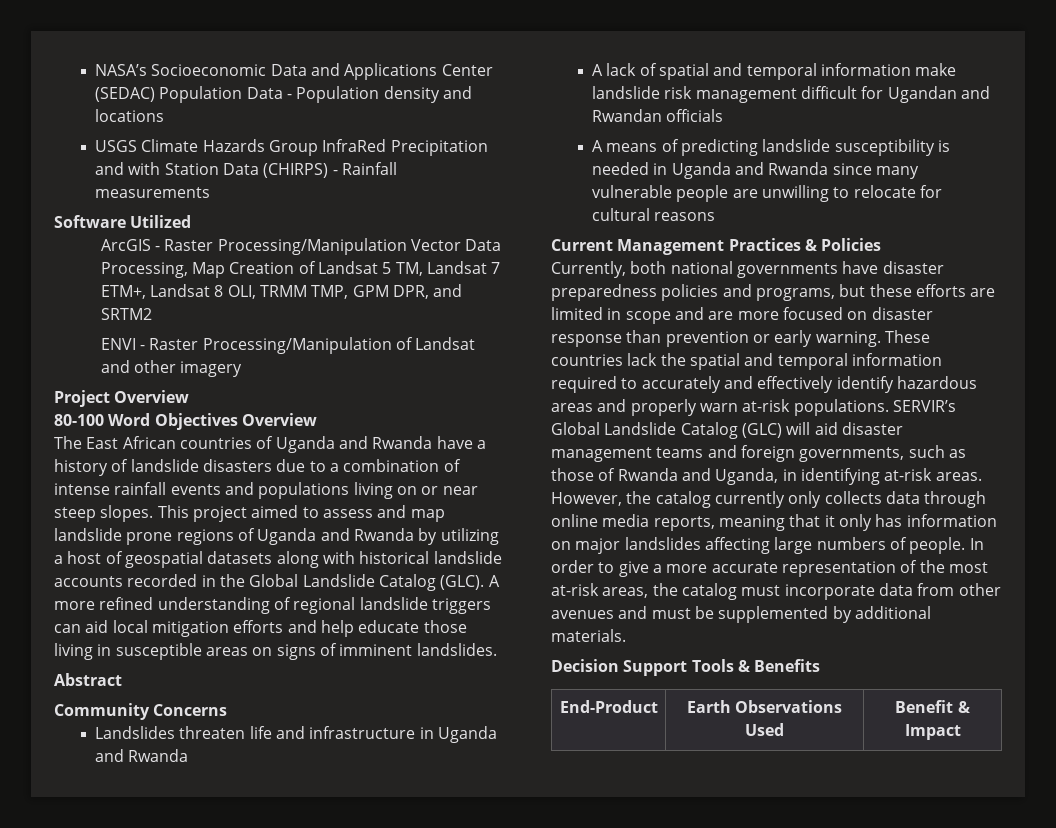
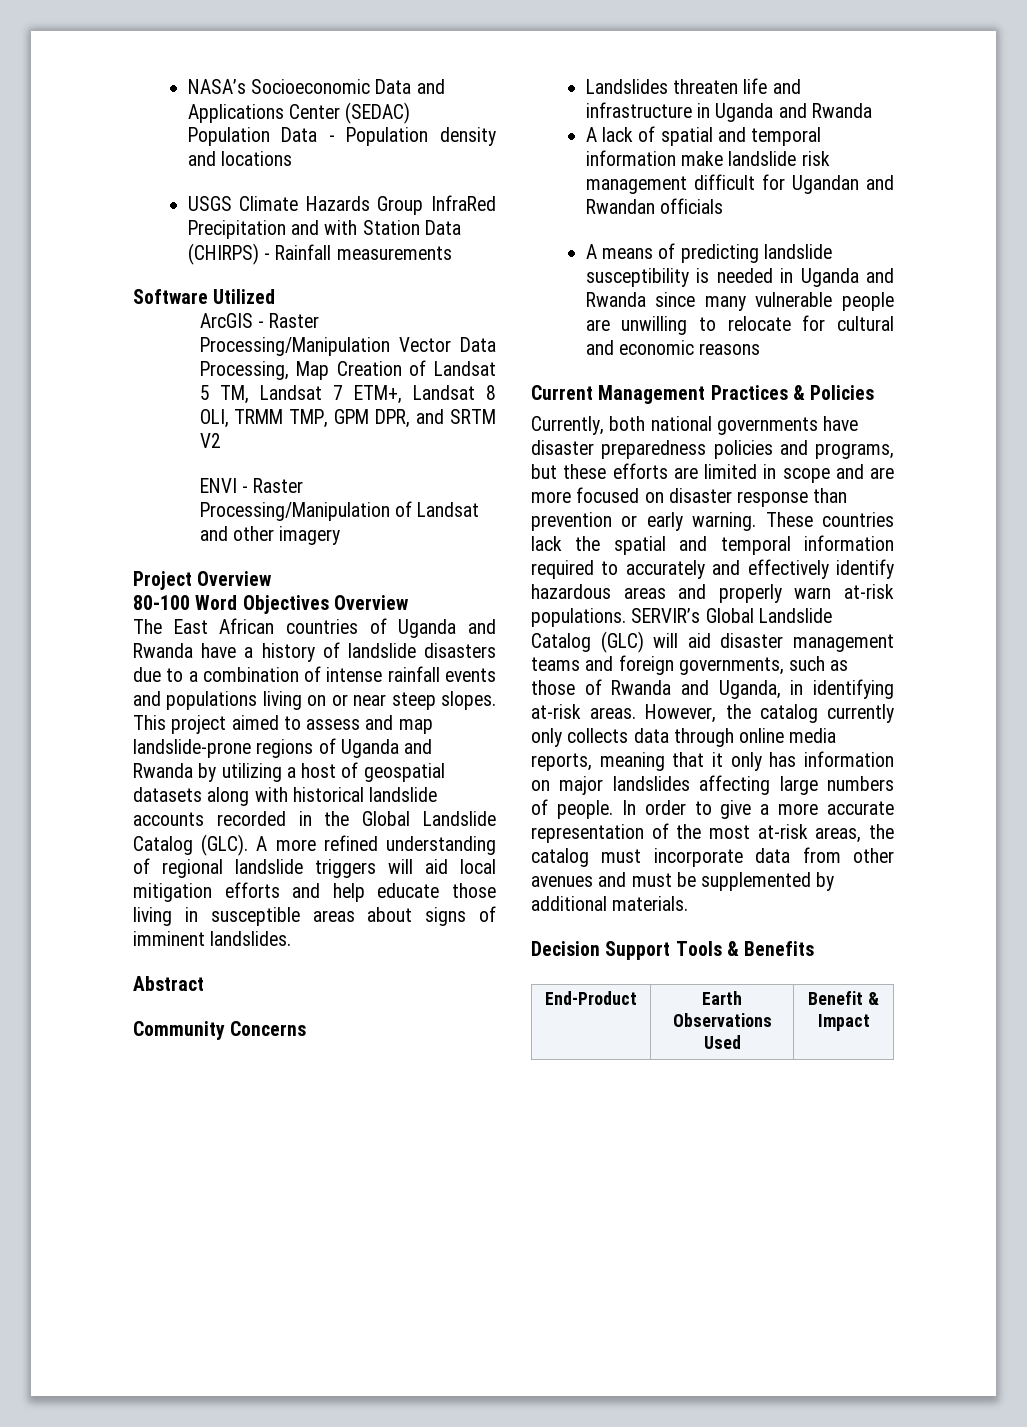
- ArcGIS - Raster Processing/Manipulation Vector Data Processing, Map Creation of Landsat 5 TM, Landsat 7 ETM+, Landsat 8 OLI, TRMM TMP, GPM DPR, and SRTM2
+ ArcGIS - Raster Processing/Manipulation Vector Data Processing, Map Creation of Landsat 5 TM, Landsat 7 ETM+, Landsat 8 OLI, TRMM TMP, GPM DPR, and SRTM V2
- This project aimed to assess and map landslide prone regions of Uganda and Rwanda by utilizing a host of geospatial datasets along with historical landslide accounts recorded in the Global Landslide Catalog (GLC).
+ This project aimed to assess and map landslide-prone regions of Uganda and Rwanda by utilizing a host of geospatial datasets along with historical landslide accounts recorded in the Global Landslide Catalog (GLC).
- A more refined understanding of regional landslide triggers can aid local mitigation efforts and help educate those living in susceptible areas on signs of imminent landslides.
+ A more refined understanding of regional landslide triggers will aid local mitigation efforts and help educate those living in susceptible areas about signs of imminent landslides.
- A means of predicting landslide susceptibility is needed in Uganda and Rwanda since many vulnerable people are unwilling to relocate for cultural reasons
+ A means of predicting landslide susceptibility is needed in Uganda and Rwanda since many vulnerable people are unwilling to relocate for cultural and economic reasons

